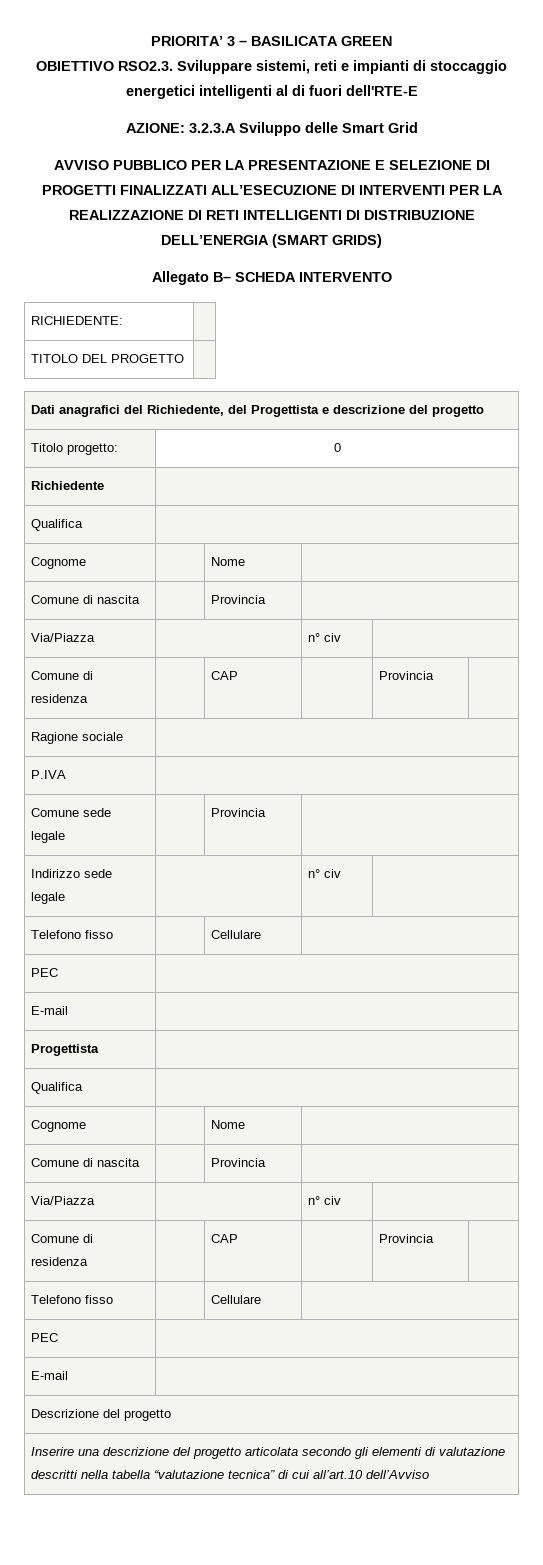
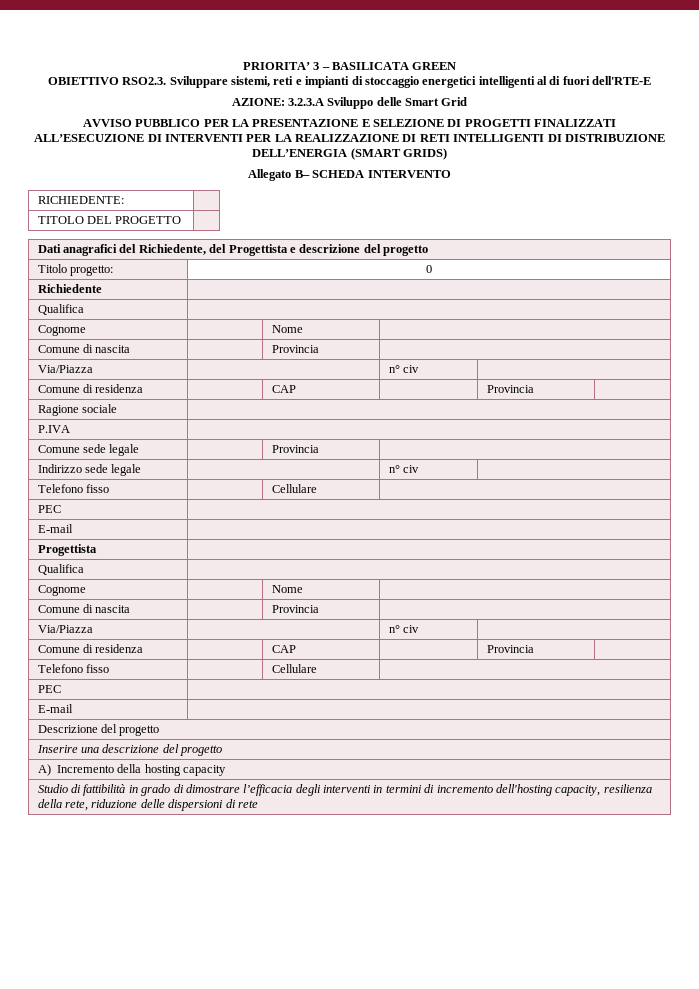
- Inserire una descrizione del progetto articolata secondo gli elementi di valutazione descritti nella tabella “valutazione tecnica” di cui all’art.10 dell’Avviso
+ Inserire una descrizione del progetto
+ A) Incremento della hosting capacity
+ Studio di fattibilità in grado di dimostrare l’efficacia degli interventi in termini di incremento dell'hosting capacity, resilienza della rete, riduzione delle dispersioni di rete

